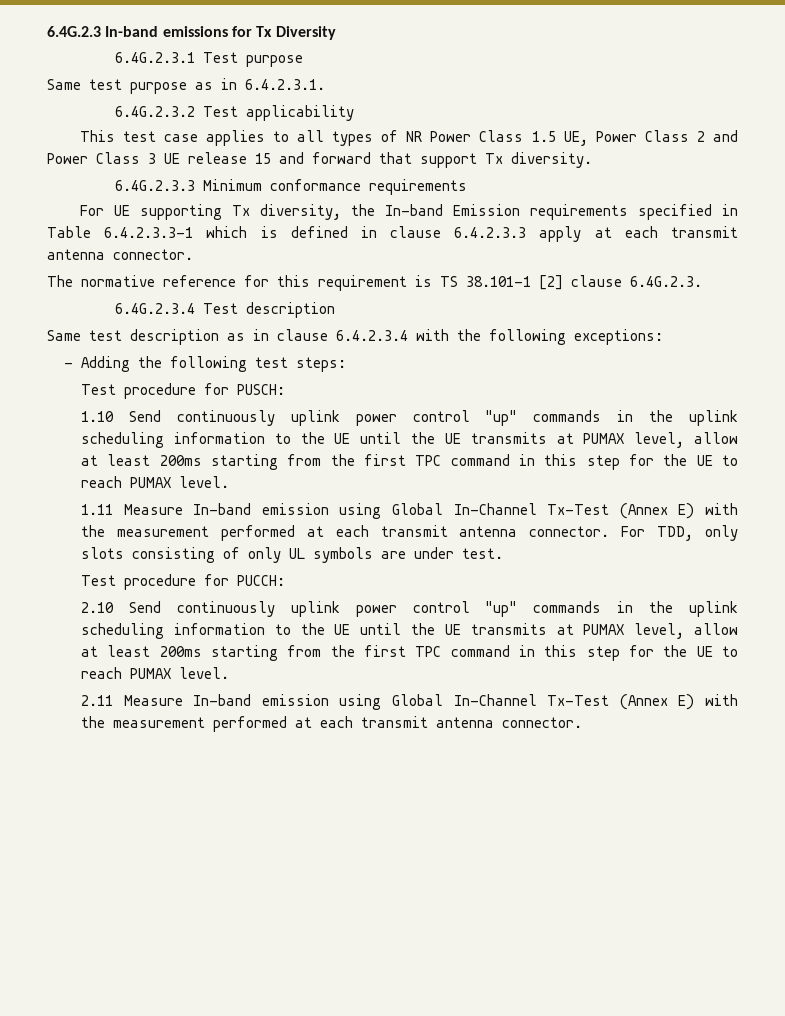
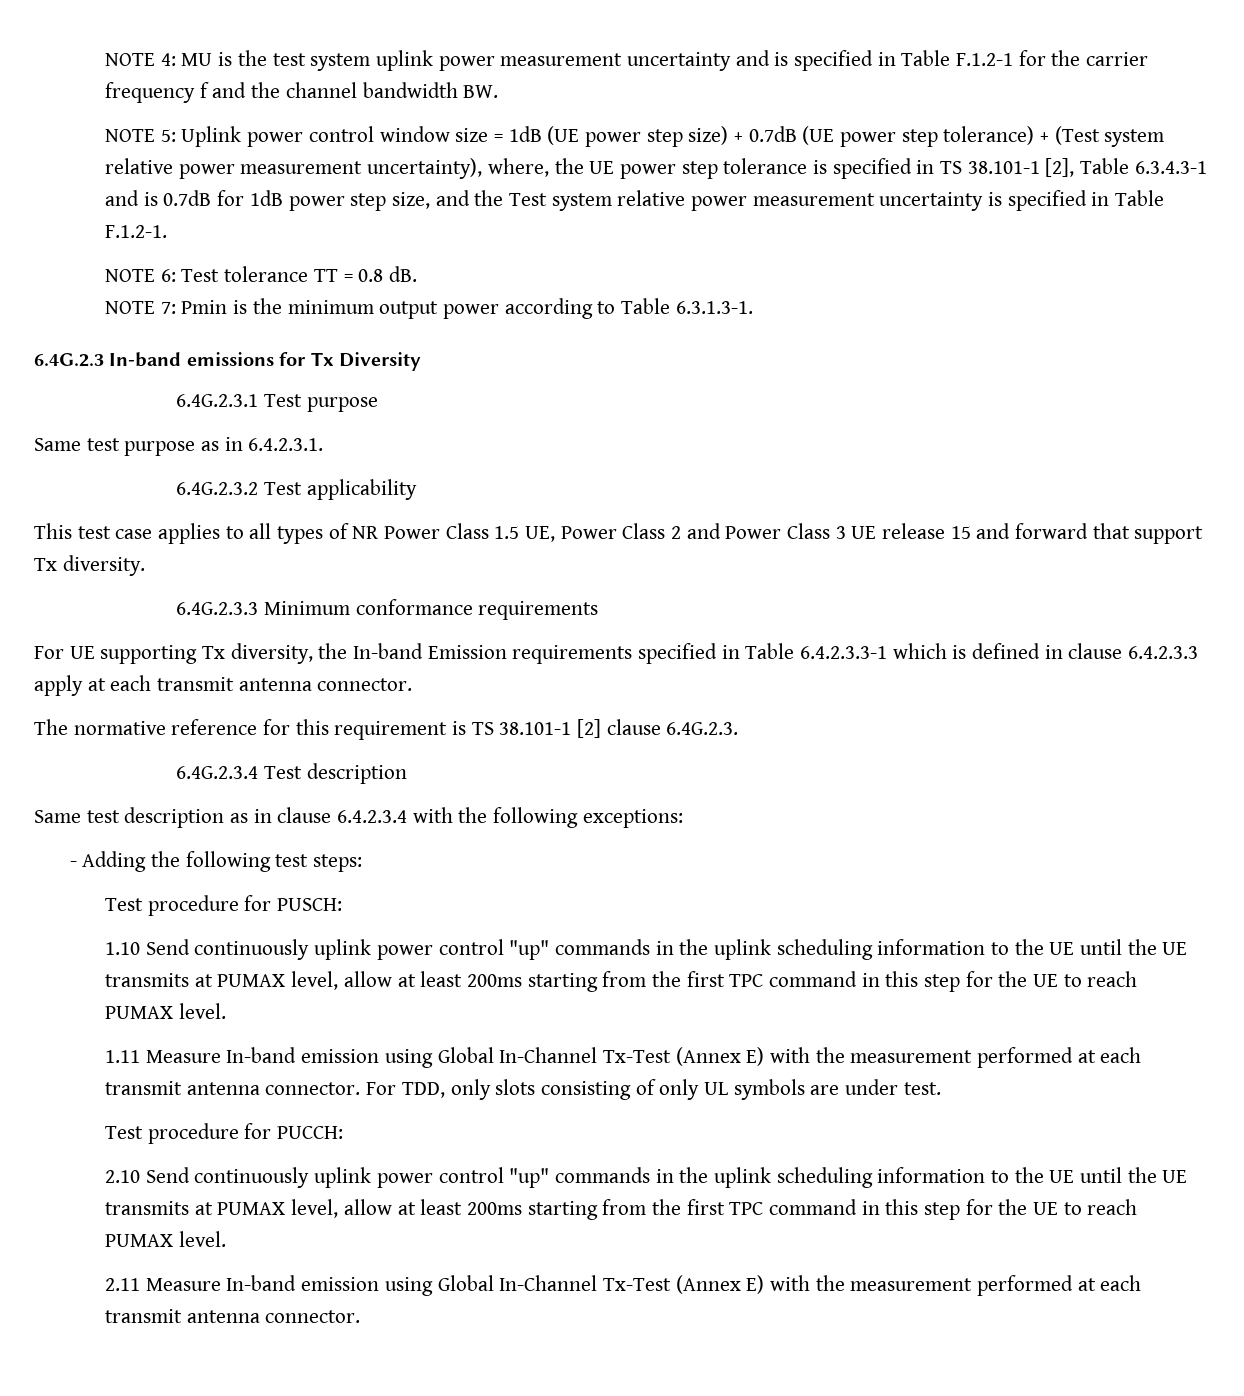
+ NOTE 4: MU is the test system uplink power measurement uncertainty and is specified in Table F.1.2-1 for the carrier frequency f and the channel bandwidth BW.
+ NOTE 5: Uplink power control window size = 1dB (UE power step size) + 0.7dB (UE power step tolerance) + (Test system relative power measurement uncertainty), where, the UE power step tolerance is specified in TS 38.101-1 [2], Table 6.3.4.3-1 and is 0.7dB for 1dB power step size, and the Test system relative power measurement uncertainty is specified in Table F.1.2-1.
+ NOTE 6: Test tolerance TT = 0.8 dB.
+ NOTE 7: Pmin is the minimum output power according to Table 6.3.1.3-1.

